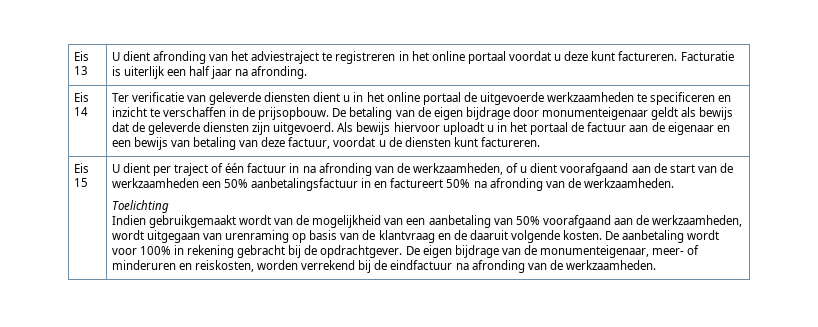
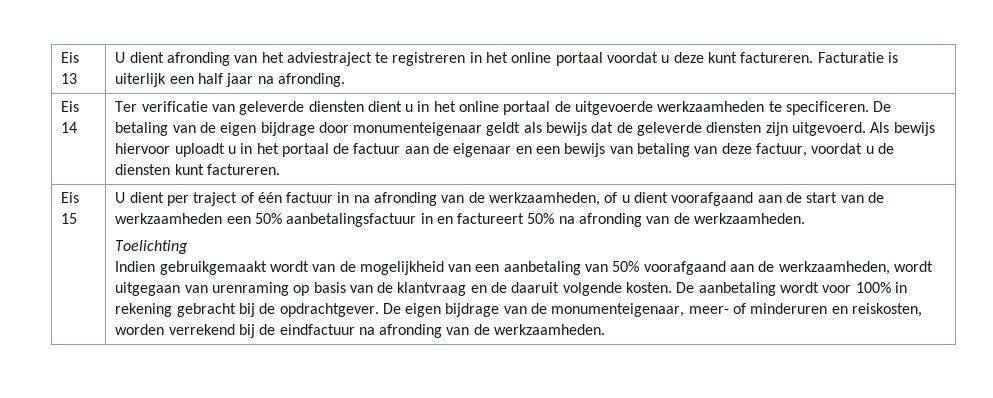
- Ter verificatie van geleverde diensten dient u in het online portaal de uitgevoerde werkzaamheden te specificeren en inzicht te verschaffen in de prijsopbouw.
+ Ter verificatie van geleverde diensten dient u in het online portaal de uitgevoerde werkzaamheden te specificeren.

